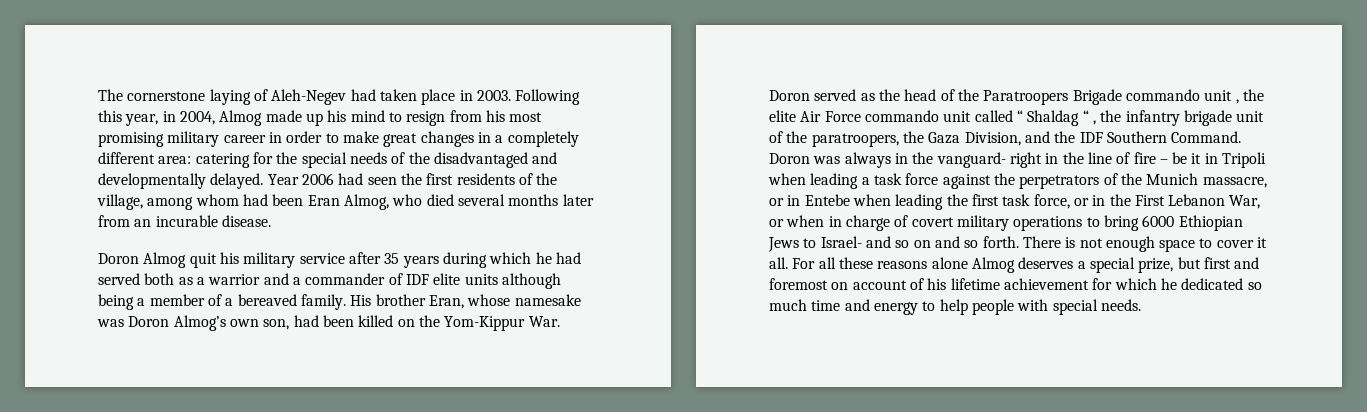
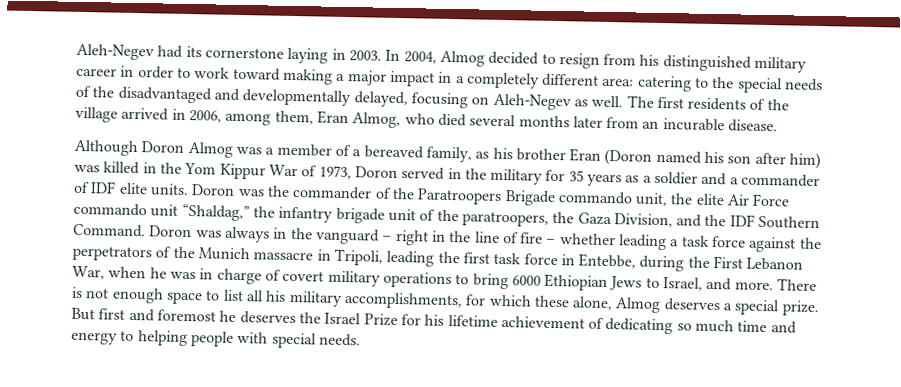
- The cornerstone laying of Aleh-Negev had taken place in 2003. Following this year, in 2004, Almog made up his mind to resign from his most promising military career in order to make great changes in a completely different area: catering for the special needs of the disadvantaged and developmentally delayed. Year 2006 had seen the first residents of the village, among whom had been Eran Almog, who died several months later from an incurable disease.
+ Aleh-Negev had its cornerstone laying in 2003. In 2004, Almog decided to resign from his distinguished military career in order to work toward making a major impact in a completely different area: catering to the special needs of the disadvantaged and developmentally delayed, focusing on Aleh-Negev as well. The first residents of the village arrived in 2006, among them, Eran Almog, who died several months later from an incurable disease.
- Doron Almog quit his military service after 35 years during which he had served both as a warrior and a commander of IDF elite units although being a member of a bereaved family. His brother Eran, whose namesake was Doron Almog’s own son, had been killed on the Yom-Kippur War. Doron served as the head of the Paratroopers Brigade commando unit , the elite Air Force commando unit called “ Shaldag “ , the infantry brigade unit of the paratroopers, the Gaza Division, and the IDF Southern Command.
+ Although Doron Almog was a member of a bereaved family, as his brother Eran (Doron named his son after him) was killed in the Yom Kippur War of 1973, Doron served in the military for 35 years as a soldier and a commander of IDF elite units. Doron was the commander of the Paratroopers Brigade commando unit, the elite Air Force commando unit “Shaldag,” the infantry brigade unit of the paratroopers, the Gaza Division, and the IDF Southern Command.
- Doron was always in the vanguard- right in the line of fire – be it in Tripoli when leading a task force against the perpetrators of the Munich massacre, or in Entebe when leading the first task force, or in the First Lebanon War, or when in charge of covert military operations to bring 6000 Ethiopian Jews to Israel- and so on and so forth.
+ Doron was always in the vanguard – right in the line of fire – whether leading a task force against the perpetrators of the Munich massacre in Tripoli, leading the first task force in Entebbe, during the First Lebanon War, when he was in charge of covert military operations to bring 6000 Ethiopian Jews to Israel, and more.
- There is not enough space to cover it all. For all these reasons alone Almog deserves a special prize, but first and foremost on account of his lifetime achievement for which he dedicated so much time and energy to help people with special needs.
+ There is not enough space to list all his military accomplishments, for which these alone, Almog deserves a special prize. But first and foremost he deserves the Israel Prize for his lifetime achievement of dedicating so much time and energy to helping people with special needs.

